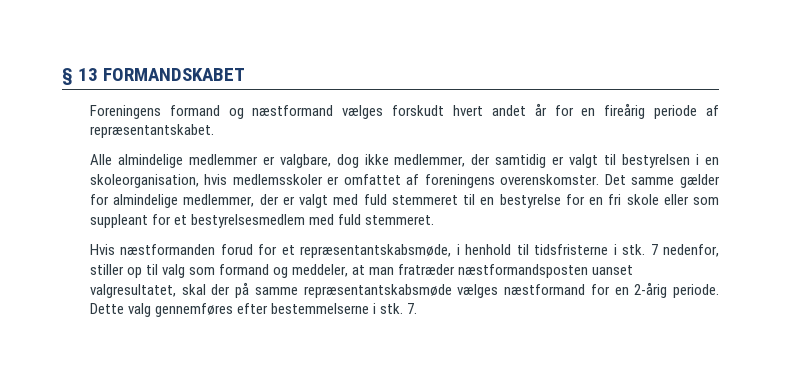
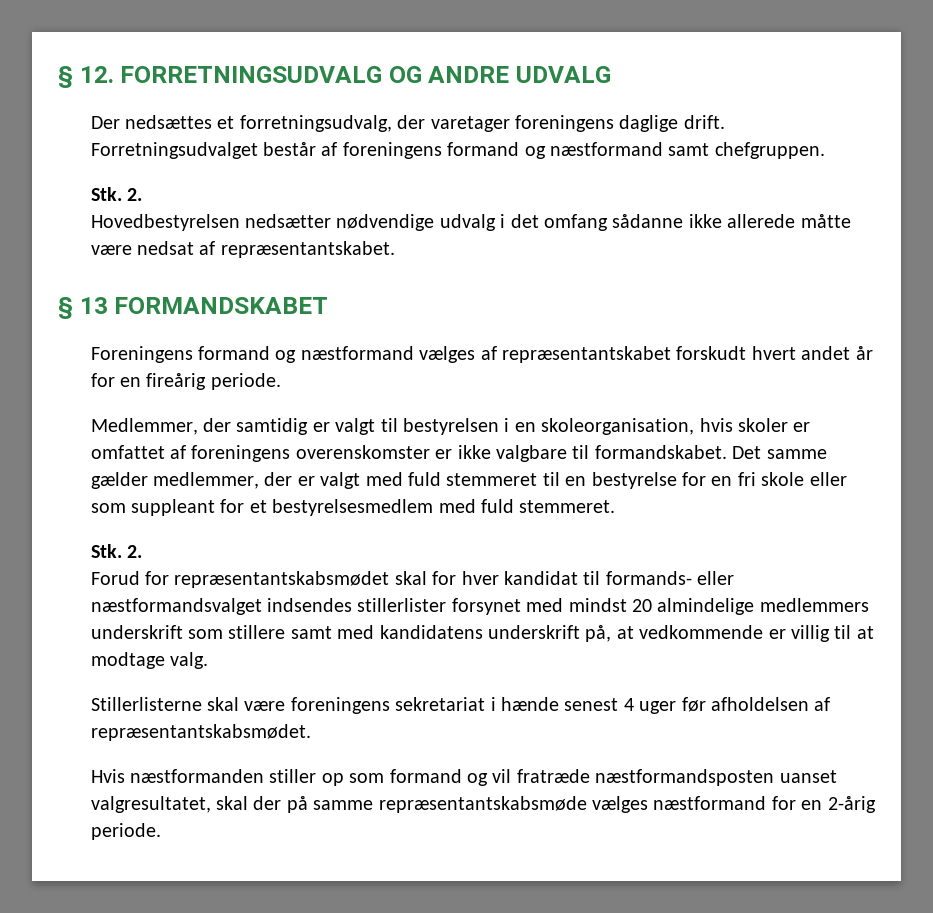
+ § 12. FORRETNINGSUDVALG OG ANDRE UDVALG
+ Der nedsættes et forretningsudvalg, der varetager foreningens daglige drift. Forretningsudvalget består af foreningens formand og næstformand samt chefgruppen.
+ Stk. 2.
+ Hovedbestyrelsen nedsætter nødvendige udvalg i det omfang sådanne ikke allerede måtte være nedsat af repræsentantskabet.
- Foreningens formand og næstformand vælges forskudt hvert andet år for en fireårig periode af repræsentantskabet.
- Alle almindelige medlemmer er valgbare, dog ikke medlemmer, der samtidig er valgt til bestyrelsen i en skoleorganisation, hvis medlemsskoler er omfattet af foreningens overenskomster.
+ Foreningens formand og næstformand vælges af repræsentantskabet forskudt hvert andet år for en fireårig periode.
+ Medlemmer, der samtidig er valgt til bestyrelsen i en skoleorganisation, hvis skoler er omfattet af foreningens overenskomster er ikke valgbare til formandskabet.
- Det samme gælder for almindelige medlemmer, der er valgt med fuld stemmeret til en bestyrelse for en fri skole eller som suppleant for et bestyrelsesmedlem med fuld stemmeret.
- Hvis næstformanden forud for et repræsentantskabsmøde, i henhold til tidsfristerne i stk. 7 nedenfor, stiller op til valg som formand og meddeler, at man fratræder næstformandsposten uanset valgresultatet, skal der på samme repræsentantskabsmøde vælges næstformand for en 2-årig periode. Dette valg gennemføres efter bestemmelserne i stk. 7.
+ Det samme gælder medlemmer, der er valgt med fuld stemmeret til en bestyrelse for en fri skole eller som suppleant for et bestyrelsesmedlem med fuld stemmeret.
+ Stk. 2.
+ Forud for repræsentantskabsmødet skal for hver kandidat til formands- eller næstformandsvalget indsendes stillerlister forsynet med mindst 20 almindelige medlemmers underskrift som stillere samt med kandidatens underskrift på, at vedkommende er villig til at modtage valg.
+ Stillerlisterne skal være foreningens sekretariat i hænde senest 4 uger før afholdelsen af repræsentantskabsmødet.
+ Hvis næstformanden stiller op som formand og vil fratræde næstformandsposten uanset valgresultatet, skal der på samme repræsentantskabsmøde vælges næstformand for en 2-årig periode.

